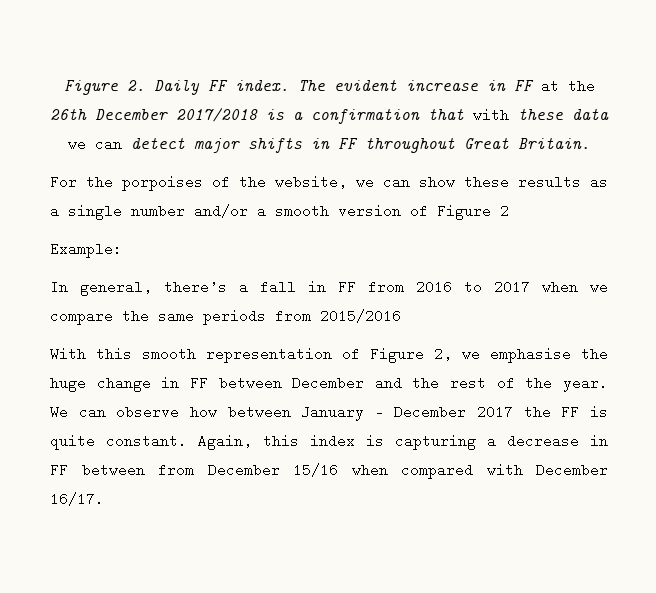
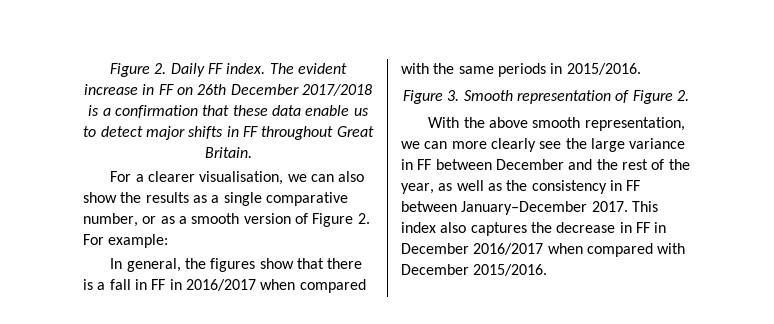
- The evident increase in FF at the 26th December 2017/2018 is a confirmation that with these data we can detect major shifts in FF throughout Great Britain.
+ The evident increase in FF on 26th December 2017/2018 is a confirmation that these data enable us to detect major shifts in FF throughout Great Britain.
- For the porpoises of the website, we can show these results as a single number and/or a smooth version of Figure 2
- Example:
+ For a clearer visualisation, we can also show the results as a single comparative number, or as a smooth version of Figure 2. For example:
- In general, there’s a fall in FF from 2016 to 2017 when we compare the same periods from 2015/2016
- With this smooth representation of Figure 2, we emphasise the huge change in FF between December and the rest of the year. We can observe how between January – December 2017 the FF is quite constant. Again, this index is capturing a decrease in FF between from December 15/16 when compared with December 16/17.
+ In general, the figures show that there is a fall in FF in 2016/2017 when compared with the same periods in 2015/2016.
+ Figure 3. Smooth representation of Figure 2.
+ With the above smooth representation, we can more clearly see the large variance in FF between December and the rest of the year, as well as the consistency in FF between January–December 2017. This index also captures the decrease in FF in December 2016/2017 when compared with December 2015/2016.

